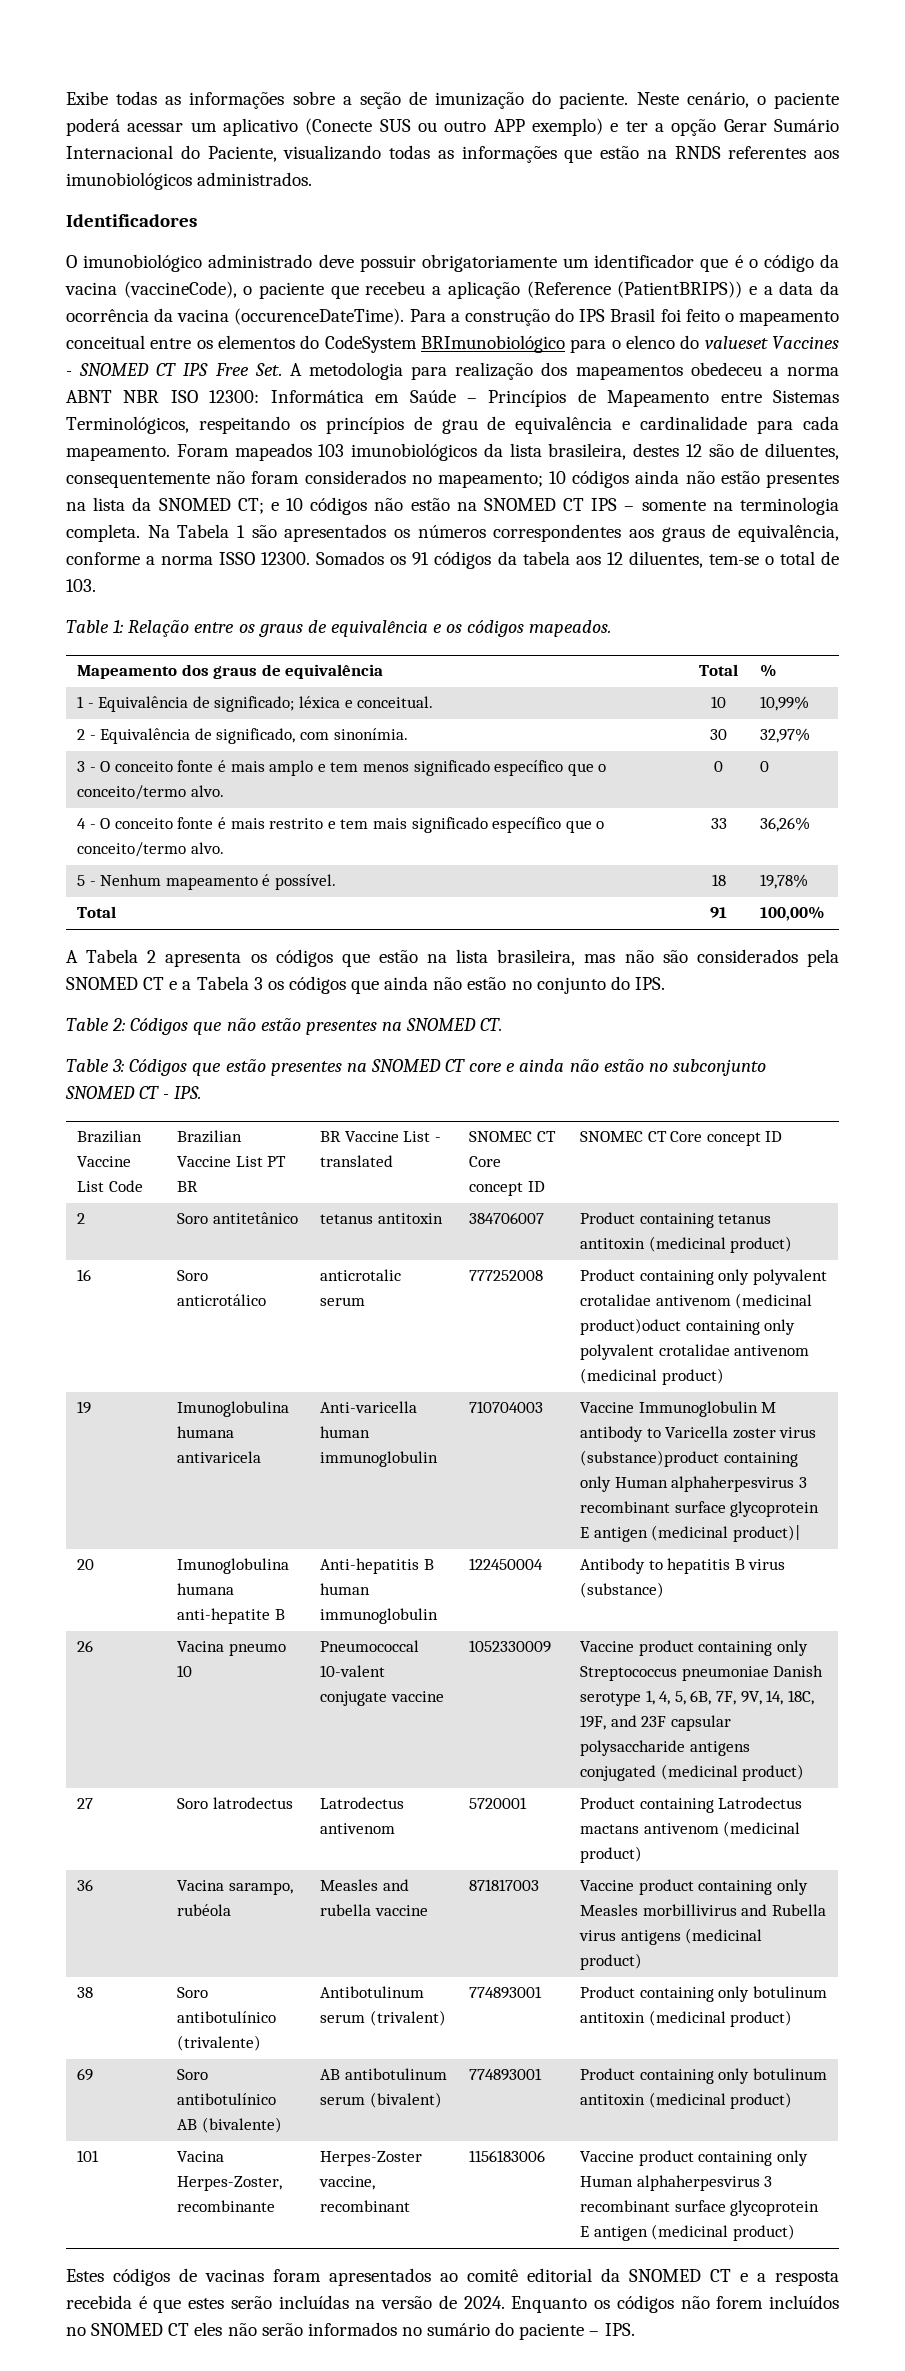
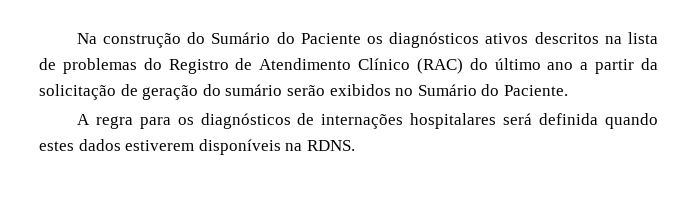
- Exibe todas as informações sobre a seção de imunização do paciente. Neste cenário, o paciente poderá acessar um aplicativo (Conecte SUS ou outro APP exemplo) e ter a opção Gerar Sumário Internacional do Paciente, visualizando todas as informações que estão na RNDS referentes aos imunobiológicos administrados.
- Identificadores
- O imunobiológico administrado deve possuir obrigatoriamente um identificador que é o código da vacina (vaccineCode), o paciente que recebeu a aplicação (Reference (PatientBRIPS)) e a data da ocorrência da vacina (occurenceDateTime). Para a construção do IPS Brasil foi feito o mapeamento conceitual entre os elementos do CodeSystem BRImunobiológico para o elenco do valueset Vaccines - SNOMED CT IPS Free Set. A metodologia para realização dos mapeamentos obedeceu a norma ABNT NBR ISO 12300: Informática em Saúde – Princípios de Mapeamento entre Sistemas Terminológicos, respeitando os princípios de grau de equivalência e cardinalidade para cada mapeamento. Foram mapeados 103 imunobiológicos da lista brasileira, destes 12 são de diluentes, consequentemente não foram considerados no mapeamento; 10 códigos ainda não estão presentes na lista da SNOMED CT; e 10 códigos não estão na SNOMED CT IPS – somente na terminologia completa. Na Tabela 1 são apresentados os números correspondentes aos graus de equivalência, conforme a norma ISSO 12300. Somados os 91 códigos da tabela aos 12 diluentes, tem-se o total de 103.
- Table 1: Relação entre os graus de equivalência e os códigos mapeados.
- Mapeamento dos graus de equivalência | Total | %
- 1 - Equivalência de significado; léxica e conceitual. | 10 | 10,99%
- 2 - Equivalência de significado, com sinonímia. | 30 | 32,97%
- 3 - O conceito fonte é mais amplo e tem menos significado específico que o conceito/termo alvo. | 0 | 0
- 4 - O conceito fonte é mais restrito e tem mais significado específico que o conceito/termo alvo. | 33 | 36,26%
- 5 - Nenhum mapeamento é possível. | 18 | 19,78%
- Total | 91 | 100,00%
- A Tabela 2 apresenta os códigos que estão na lista brasileira, mas não são considerados pela SNOMED CT e a Tabela 3 os códigos que ainda não estão no conjunto do IPS.
- Table 2: Códigos que não estão presentes na SNOMED CT.
- Table 3: Códigos que estão presentes na SNOMED CT core e ainda não estão no subconjunto SNOMED CT - IPS.
- Brazilian Vaccine List Code | Brazilian Vaccine List PT BR | BR Vaccine List - translated | SNOMEC CT Core concept ID | SNOMEC CT Core concept ID
- 2 | Soro antitetânico | tetanus antitoxin | 384706007 | Product containing tetanus antitoxin (medicinal product)
- 16 | Soro anticrotálico | anticrotalic serum | 777252008 | Product containing only polyvalent crotalidae antivenom (medicinal product)oduct containing only polyvalent crotalidae antivenom (medicinal product)
- 19 | Imunoglobulina humana antivaricela | Anti-varicella human immunoglobulin | 710704003 | Vaccine Immunoglobulin M antibody to Varicella zoster virus (substance)product containing only Human alphaherpesvirus 3 recombinant surface glycoprotein E antigen (medicinal product)|
- 20 | Imunoglobulina humana anti-hepatite B | Anti-hepatitis B human immunoglobulin | 122450004 | Antibody to hepatitis B virus (substance)
- 26 | Vacina pneumo 10 | Pneumococcal 10-valent conjugate vaccine | 1052330009 | Vaccine product containing only Streptococcus pneumoniae Danish serotype 1, 4, 5, 6B, 7F, 9V, 14, 18C, 19F, and 23F capsular polysaccharide antigens conjugated (medicinal product)
- 27 | Soro latrodectus | Latrodectus antivenom | 5720001 | Product containing Latrodectus mactans antivenom (medicinal product)
- 36 | Vacina sarampo, rubéola | Measles and rubella vaccine | 871817003 | Vaccine product containing only Measles morbillivirus and Rubella virus antigens (medicinal product)
- 38 | Soro antibotulínico (trivalente) | Antibotulinum serum (trivalent) | 774893001 | Product containing only botulinum antitoxin (medicinal product)
- 69 | Soro antibotulínico AB (bivalente) | AB antibotulinum serum (bivalent) | 774893001 | Product containing only botulinum antitoxin (medicinal product)
- 101 | Vacina Herpes-Zoster, recombinante | Herpes-Zoster vaccine, recombinant | 1156183006 | Vaccine product containing only Human alphaherpesvirus 3 recombinant surface glycoprotein E antigen (medicinal product)
- Estes códigos de vacinas foram apresentados ao comitê editorial da SNOMED CT e a resposta recebida é que estes serão incluídas na versão de 2024. Enquanto os códigos não forem incluídos no SNOMED CT eles não serão informados no sumário do paciente – IPS.
+ Na construção do Sumário do Paciente os diagnósticos ativos descritos na lista de problemas do Registro de Atendimento Clínico (RAC) do último ano a partir da solicitação de geração do sumário serão exibidos no Sumário do Paciente.
+ A regra para os diagnósticos de internações hospitalares será definida quando estes dados estiverem disponíveis na RDNS.

